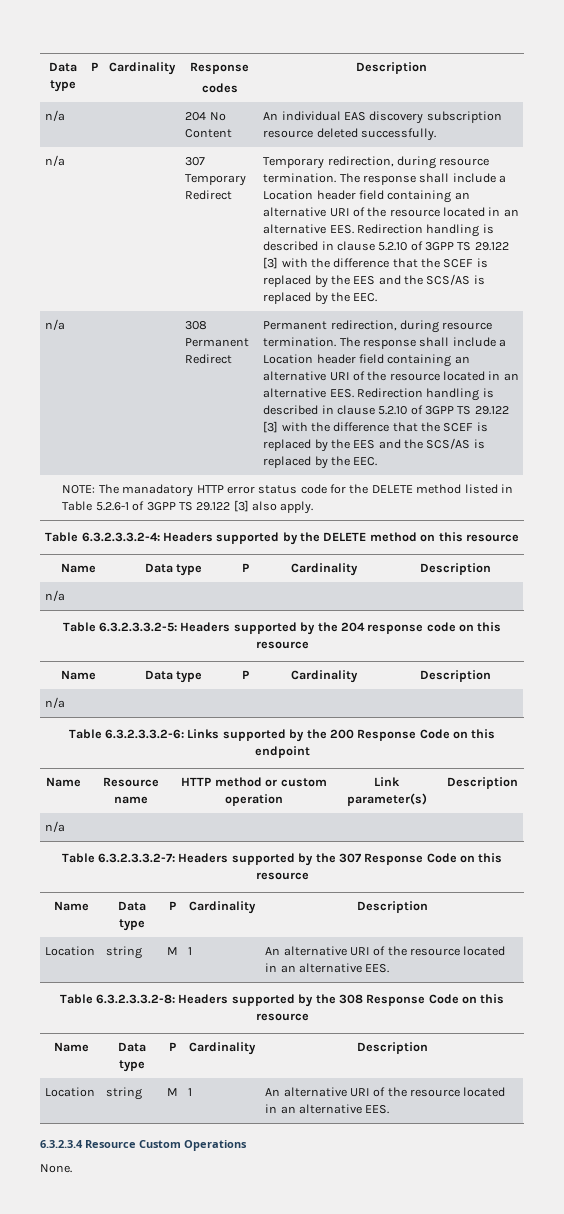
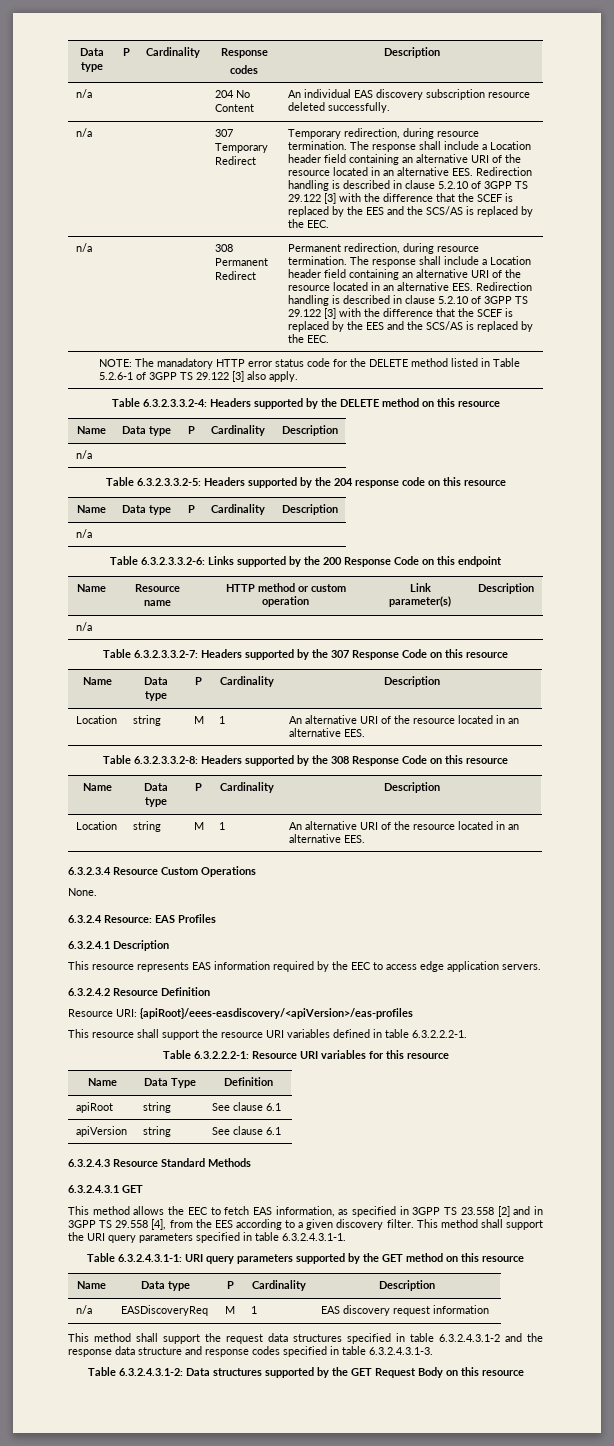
+ 6.3.2.4 Resource: EAS Profiles
+ 6.3.2.4.1 Description
+ This resource represents EAS information required by the EEC to access edge application servers.
+ 6.3.2.4.2 Resource Definition
+ Resource URI: {apiRoot}/eees-easdiscovery/<apiVersion>/eas-profiles
+ This resource shall support the resource URI variables defined in table 6.3.2.2.2-1.
+ Table 6.3.2.2.2-1: Resource URI variables for this resource
+ Name | Data Type | Definition
+ apiRoot | string | See clause 6.1
+ apiVersion | string | See clause 6.1
+ 6.3.2.4.3 Resource Standard Methods
+ 6.3.2.4.3.1 GET
+ This method allows the EEC to fetch EAS information, as specified in 3GPP TS 23.558 [2] and in 3GPP TS 29.558 [4], from the EES according to a given discovery filter. This method shall support the URI query parameters specified in table 6.3.2.4.3.1-1.
+ Table 6.3.2.4.3.1-1: URI query parameters supported by the GET method on this resource
+ Name | Data type | P | Cardinality | Description
+ n/a | EASDiscoveryReq | M | 1 | EAS discovery request information
+ This method shall support the request data structures specified in table 6.3.2.4.3.1-2 and the response data structure and response codes specified in table 6.3.2.4.3.1-3.
+ Table 6.3.2.4.3.1-2: Data structures supported by the GET Request Body on this resource

